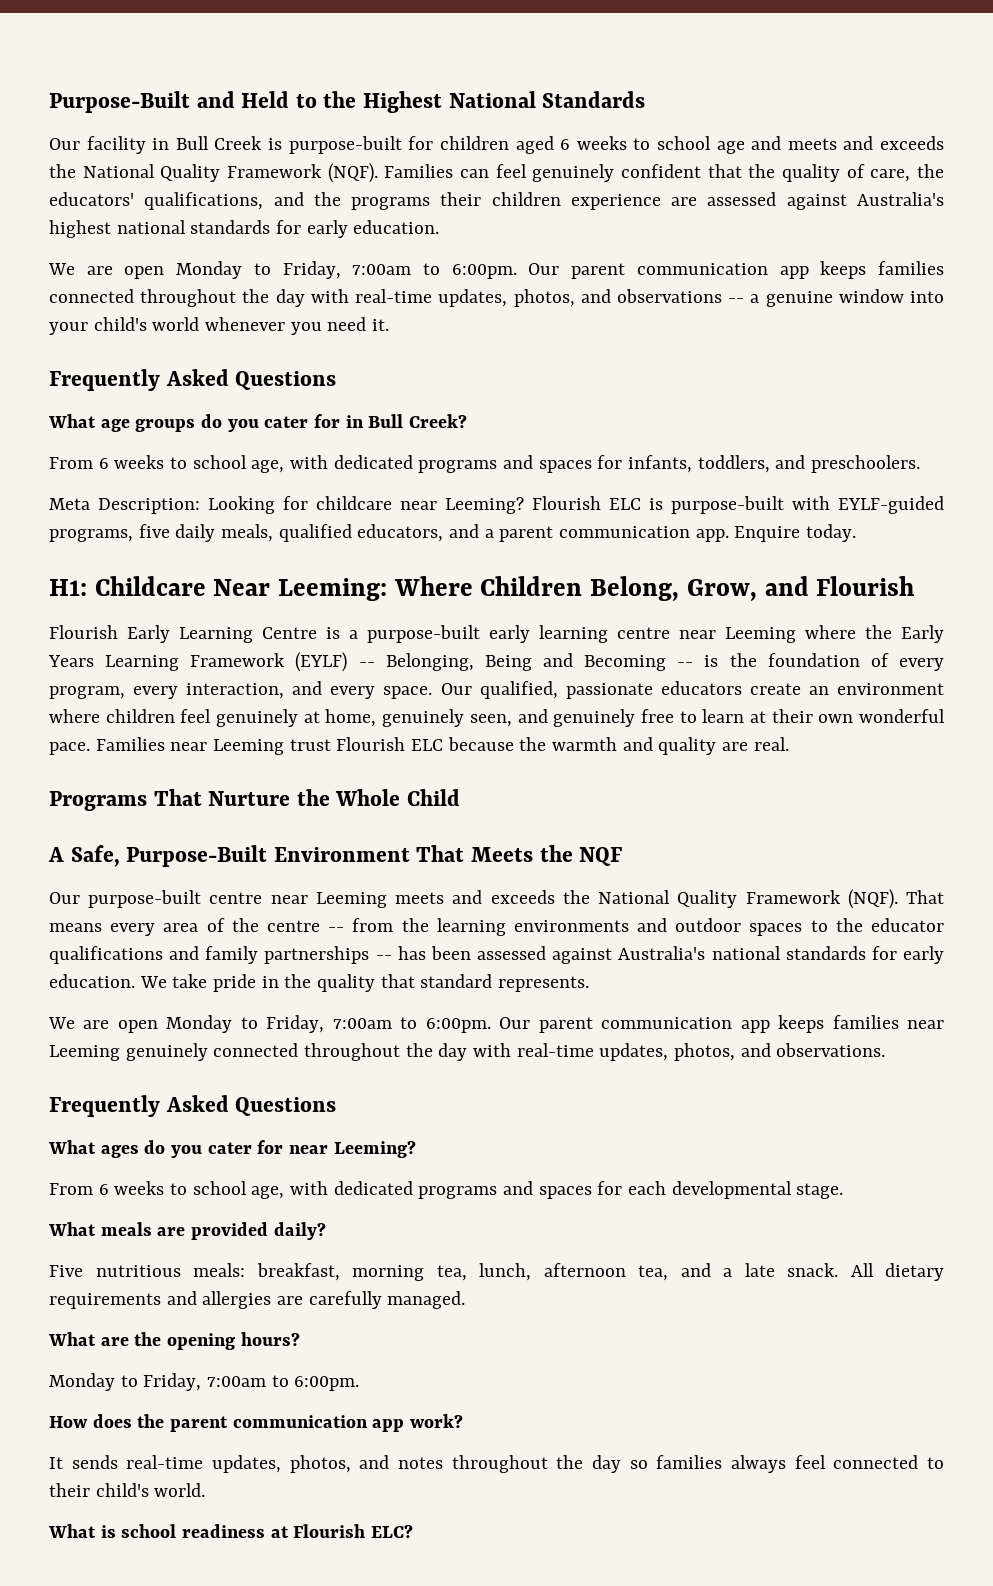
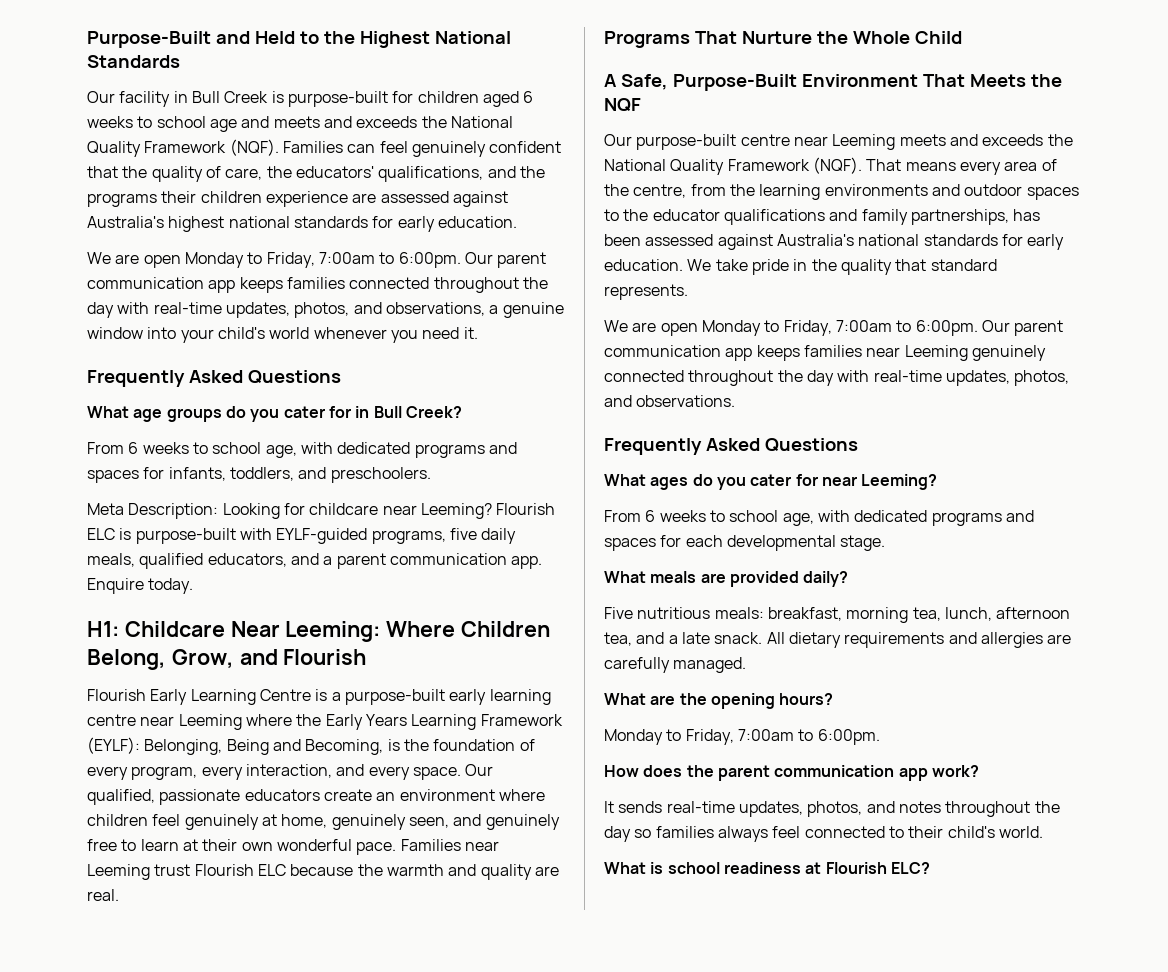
- Our parent communication app keeps families connected throughout the day with real-time updates, photos, and observations -- a genuine window into your child's world whenever you need it.
+ Our parent communication app keeps families connected throughout the day with real-time updates, photos, and observations, a genuine window into your child's world whenever you need it.
- Flourish Early Learning Centre is a purpose-built early learning centre near Leeming where the Early Years Learning Framework (EYLF) -- Belonging, Being and Becoming -- is the foundation of every program, every interaction, and every space.
+ Flourish Early Learning Centre is a purpose-built early learning centre near Leeming where the Early Years Learning Framework (EYLF): Belonging, Being and Becoming, is the foundation of every program, every interaction, and every space.
- That means every area of the centre -- from the learning environments and outdoor spaces to the educator qualifications and family partnerships -- has been assessed against Australia's national standards for early education.
+ That means every area of the centre, from the learning environments and outdoor spaces to the educator qualifications and family partnerships, has been assessed against Australia's national standards for early education.

